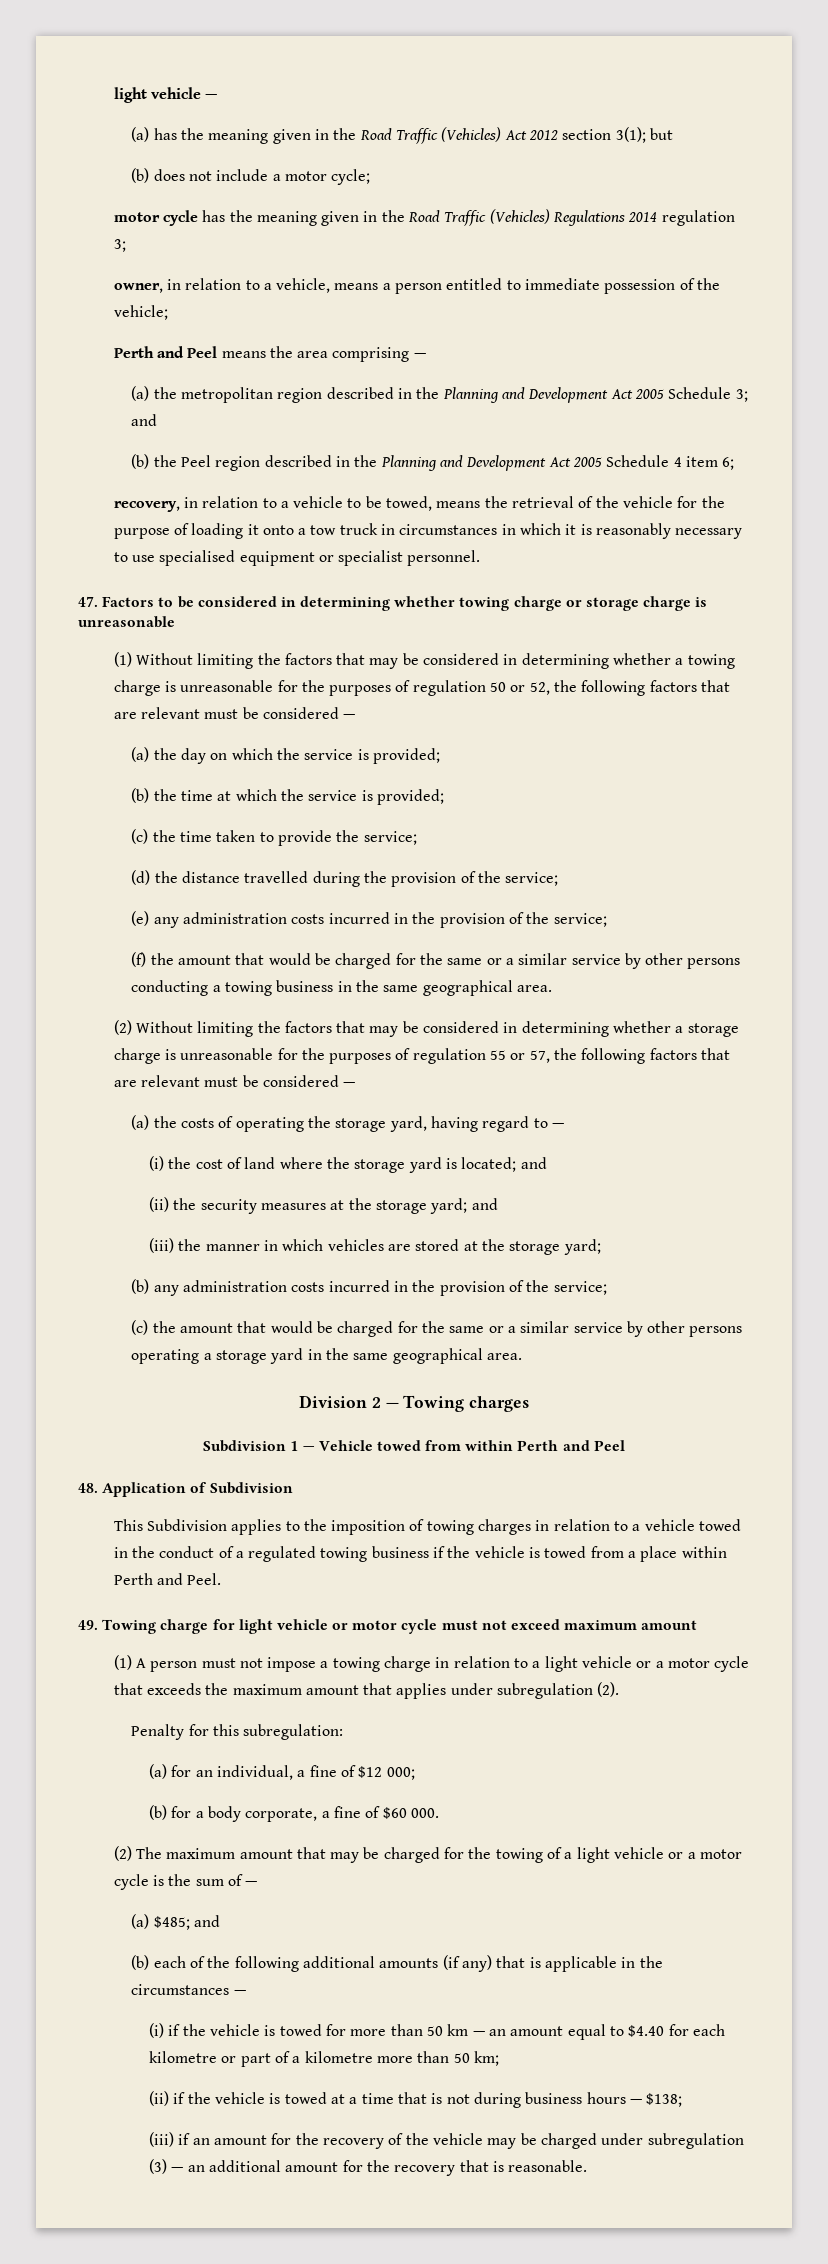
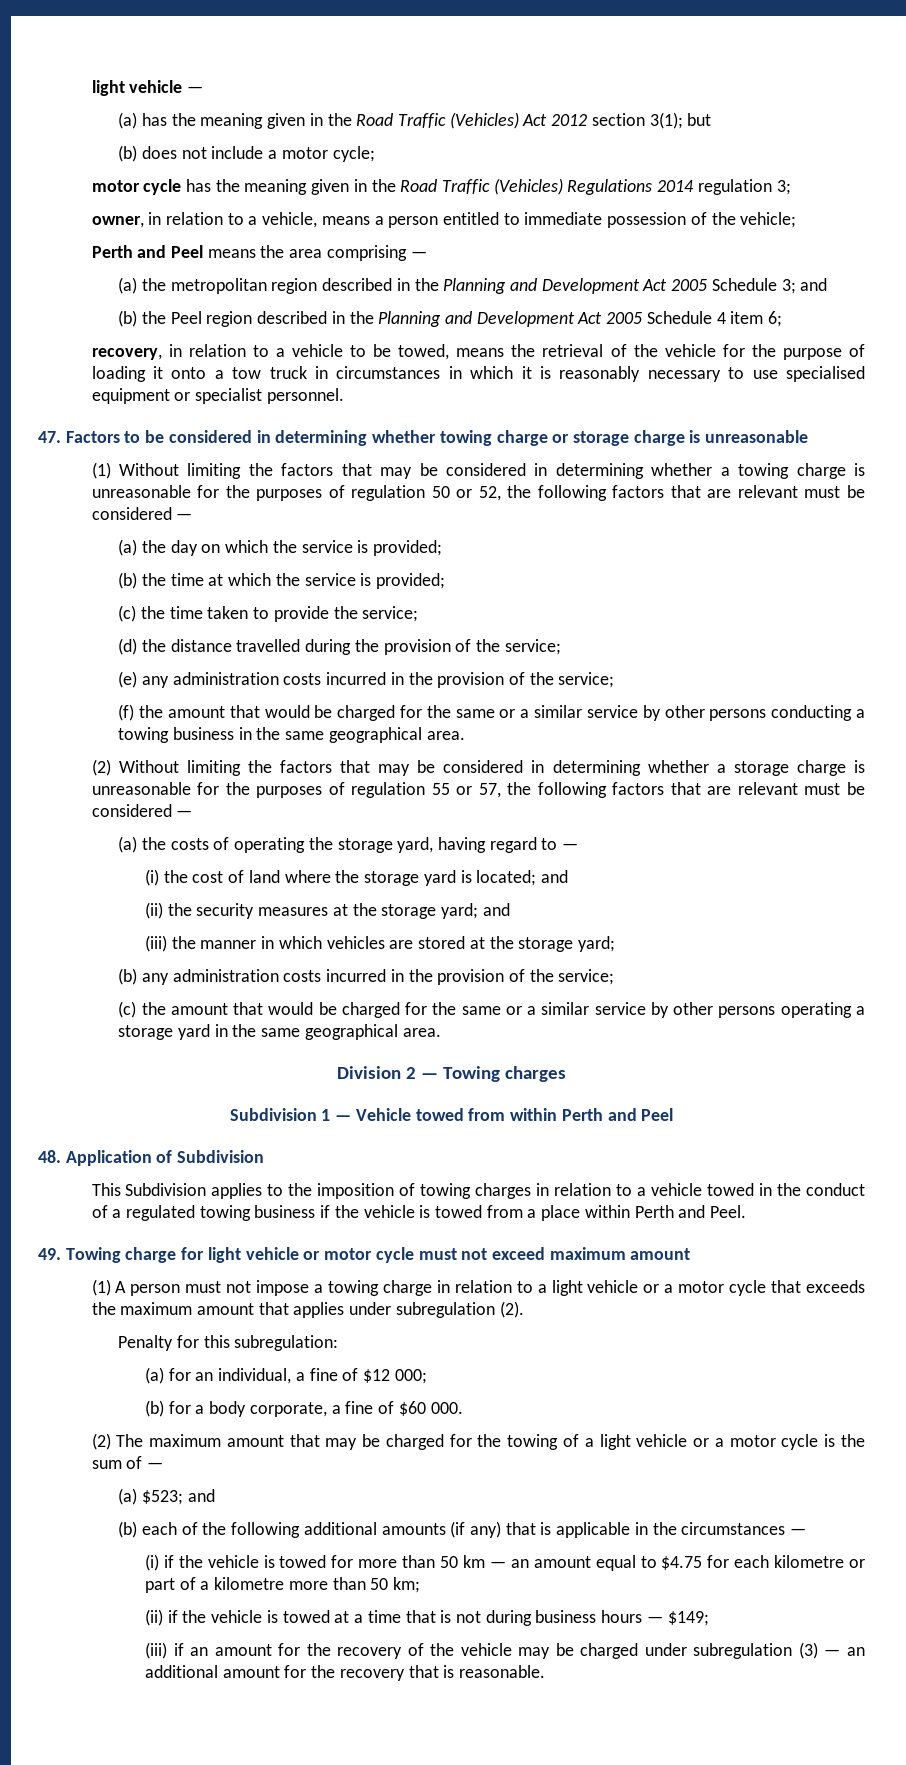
- (a) $485; and
+ (a) $523; and
- (i) if the vehicle is towed for more than 50 km — an amount equal to $4.40 for each kilometre or part of a kilometre more than 50 km;
+ (i) if the vehicle is towed for more than 50 km — an amount equal to $4.75 for each kilometre or part of a kilometre more than 50 km;
- (ii) if the vehicle is towed at a time that is not during business hours — $138;
+ (ii) if the vehicle is towed at a time that is not during business hours — $149;

